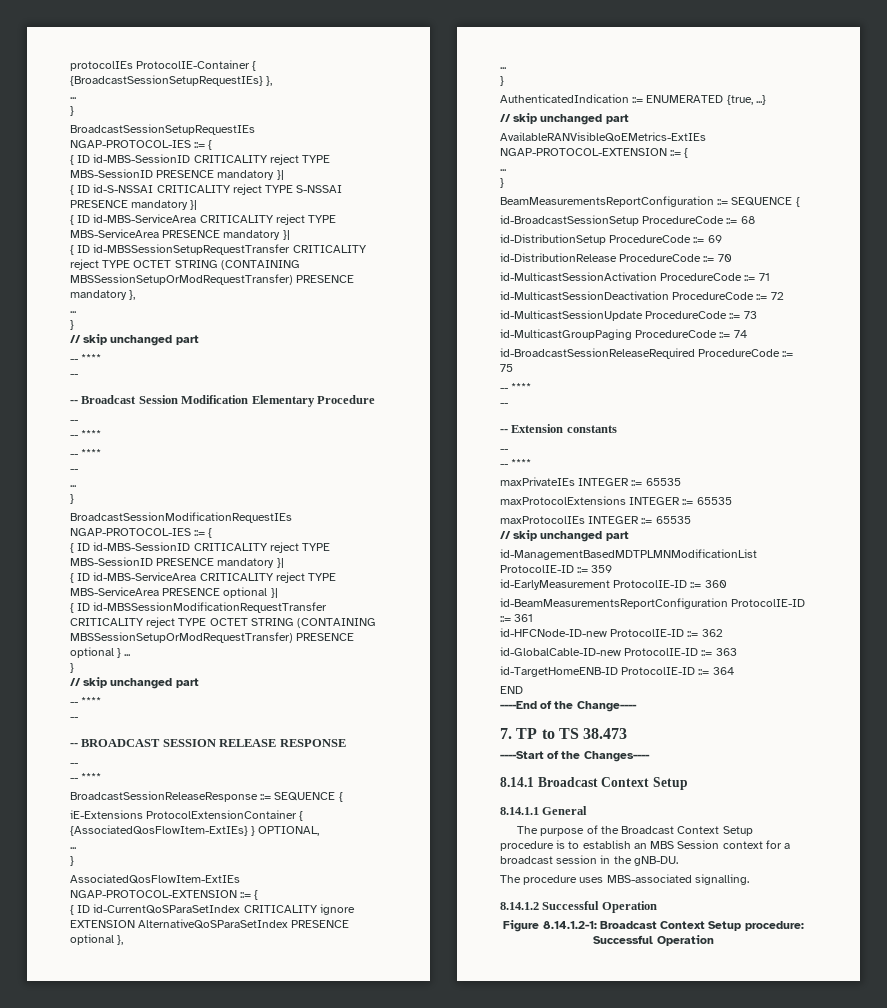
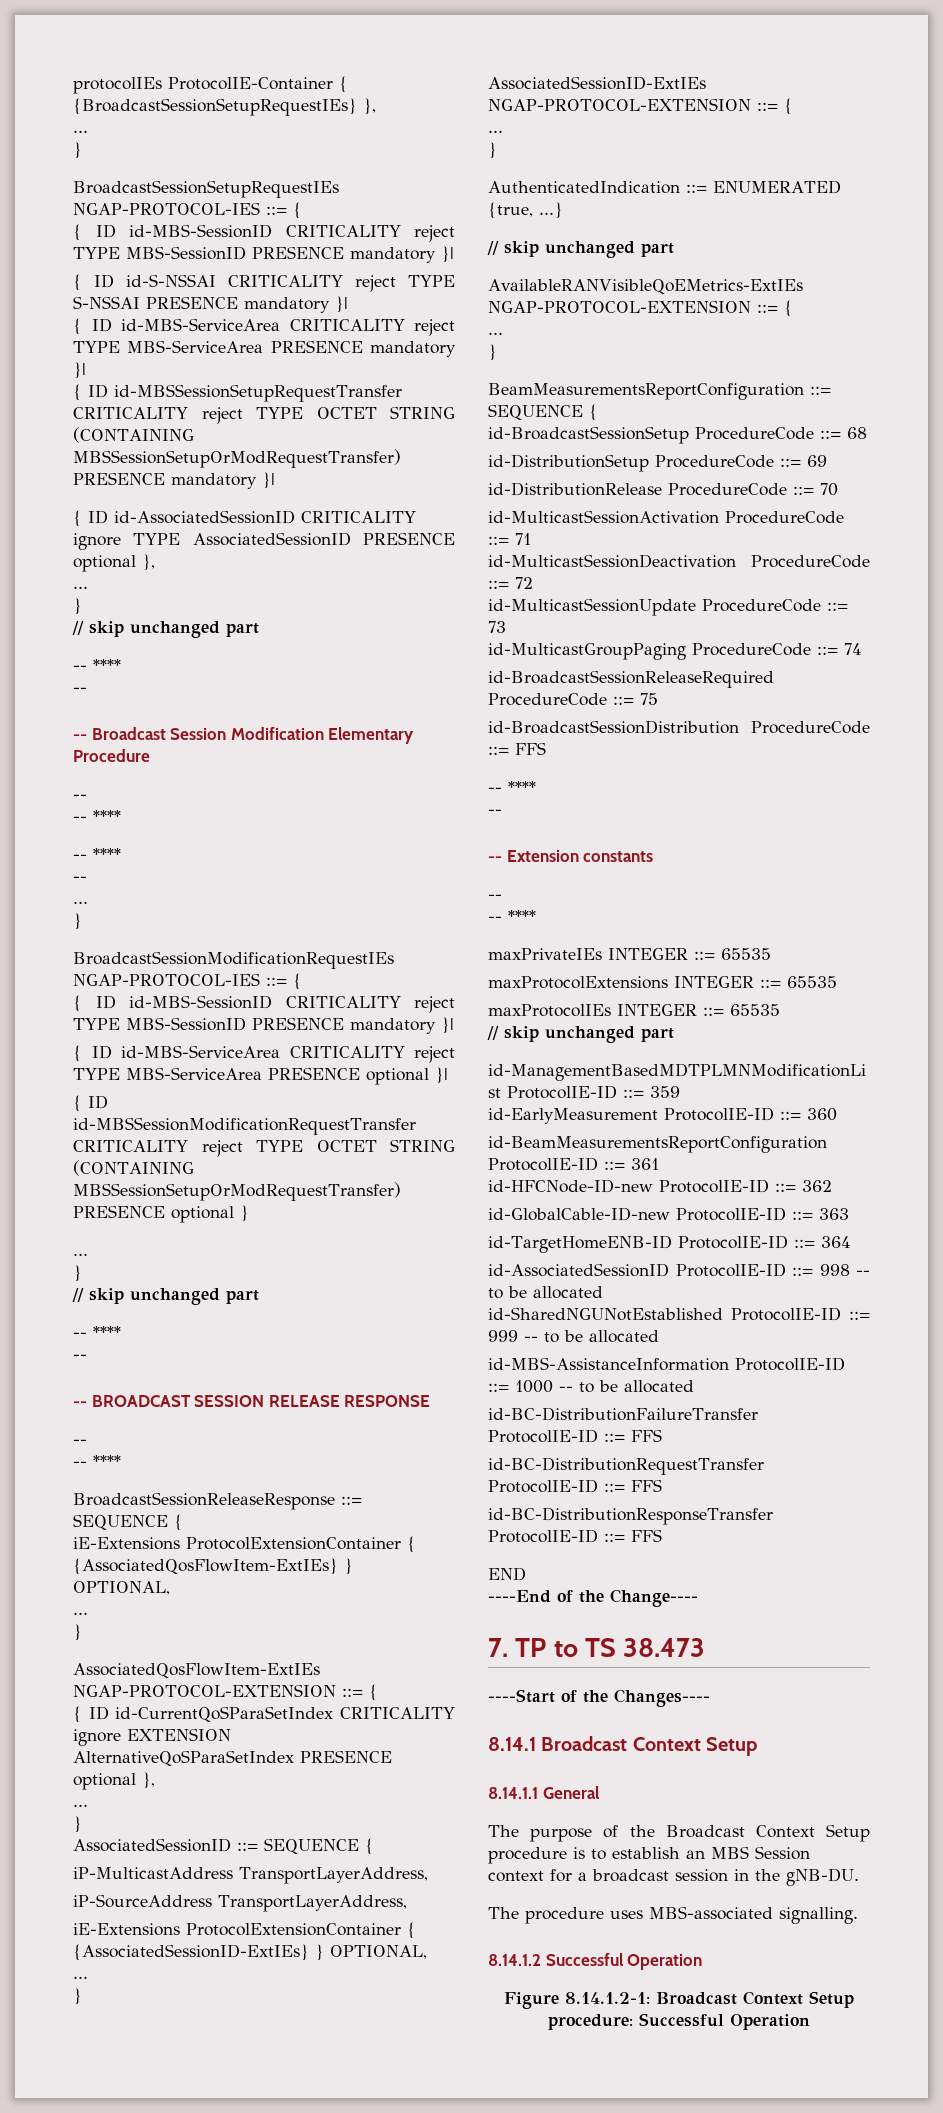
- { ID id-MBSSessionSetupRequestTransfer CRITICALITY reject TYPE OCTET STRING (CONTAINING MBSSessionSetupOrModRequestTransfer) PRESENCE mandatory },
+ { ID id-MBSSessionSetupRequestTransfer CRITICALITY reject TYPE OCTET STRING (CONTAINING MBSSessionSetupOrModRequestTransfer) PRESENCE mandatory }|
+ { ID id-AssociatedSessionID CRITICALITY ignore TYPE AssociatedSessionID PRESENCE optional },
- { ID id-MBSSessionModificationRequestTransfer CRITICALITY reject TYPE OCTET STRING (CONTAINING MBSSessionSetupOrModRequestTransfer) PRESENCE optional } ...
+ { ID id-MBSSessionModificationRequestTransfer CRITICALITY reject TYPE OCTET STRING (CONTAINING MBSSessionSetupOrModRequestTransfer) PRESENCE optional }
+ ...
+ AssociatedSessionID ::= SEQUENCE {
+ iP-MulticastAddress TransportLayerAddress,
+ iP-SourceAddress TransportLayerAddress,
+ iE-Extensions ProtocolExtensionContainer { {AssociatedSessionID-ExtIEs} } OPTIONAL,
+ ...
+ }
+ AssociatedSessionID-ExtIEs NGAP-PROTOCOL-EXTENSION ::= {
+ ...
+ }
+ id-BroadcastSessionDistribution ProcedureCode ::= FFS
+ id-AssociatedSessionID ProtocolIE-ID ::= 998 -- to be allocated
+ id-SharedNGUNotEstablished ProtocolIE-ID ::= 999 -- to be allocated
+ id-MBS-AssistanceInformation ProtocolIE-ID ::= 1000 -- to be allocated
+ id-BC-DistributionFailureTransfer ProtocolIE-ID ::= FFS
+ id-BC-DistributionRequestTransfer ProtocolIE-ID ::= FFS
+ id-BC-DistributionResponseTransfer ProtocolIE-ID ::= FFS

